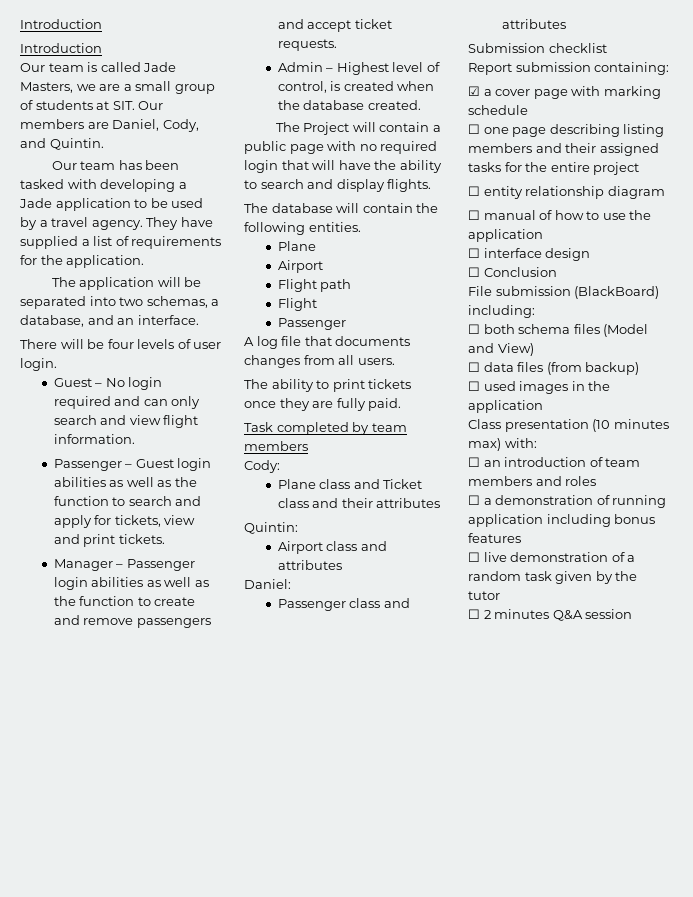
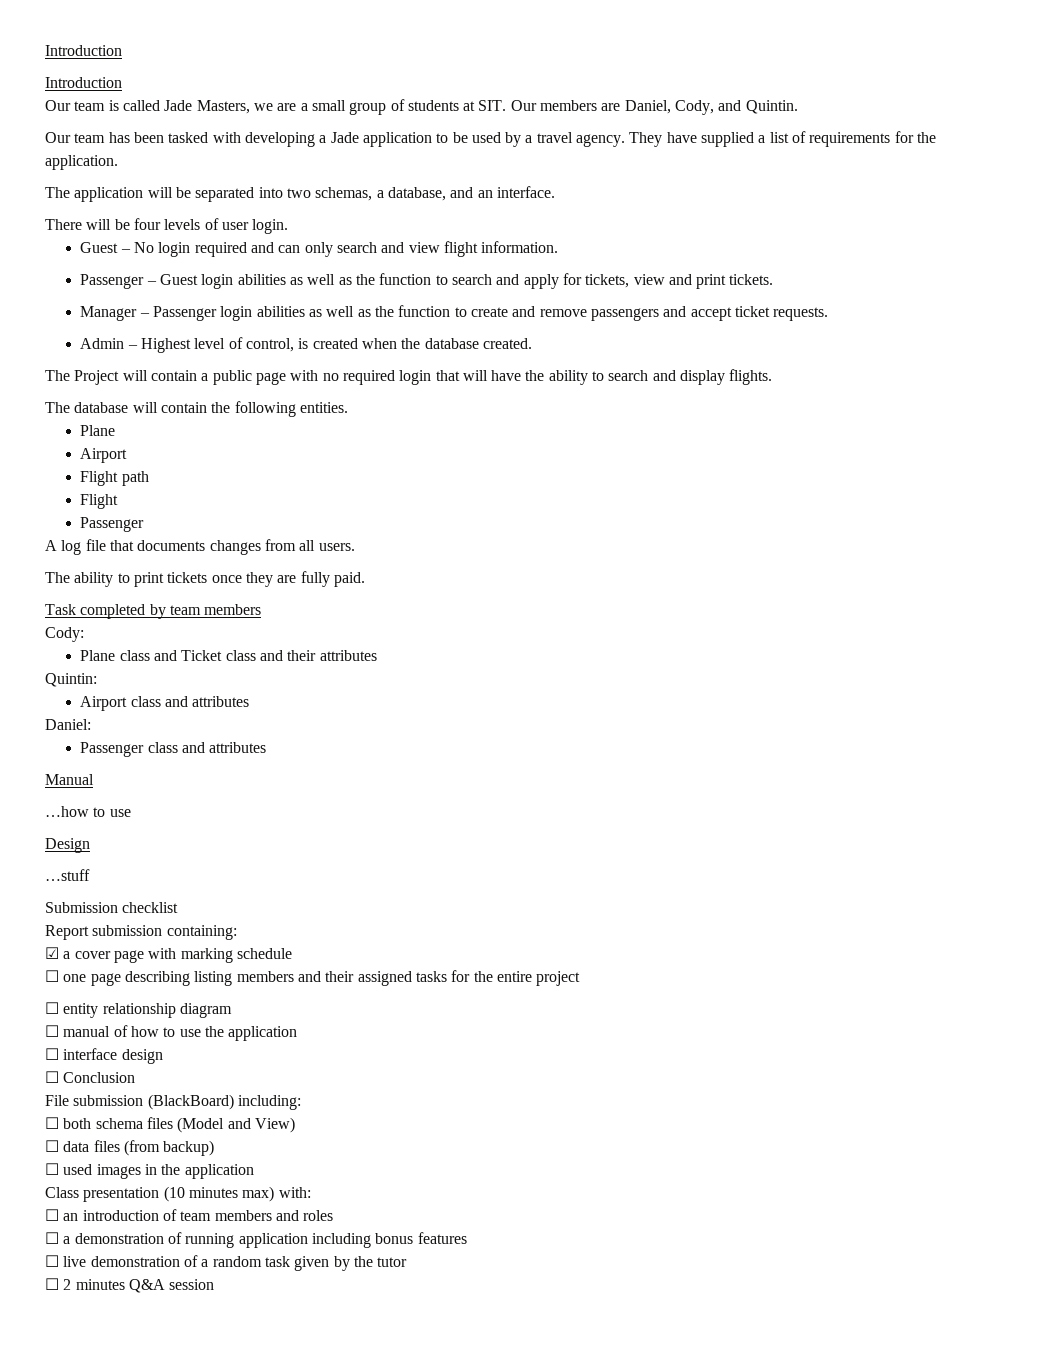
+ Manual
+ …how to use
+ Design
+ …stuff

